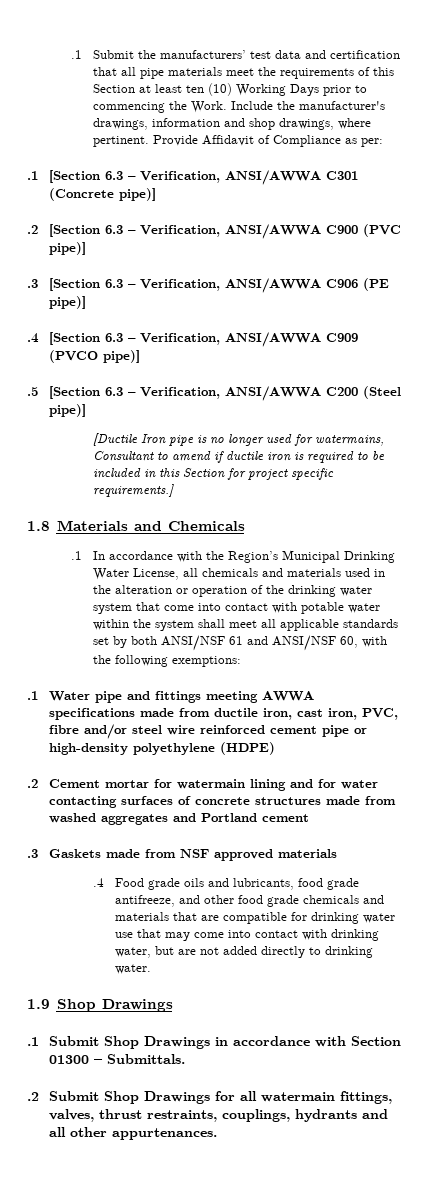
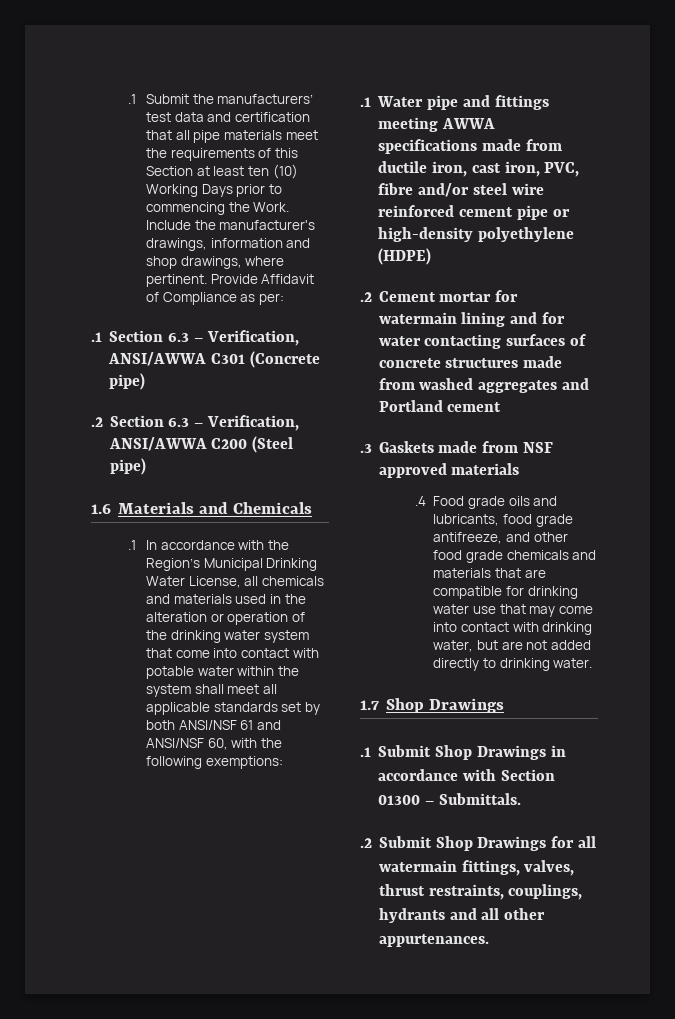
- .1 [Section 6.3 – Verification, ANSI/AWWA C301 (Concrete pipe)]
- .2 [Section 6.3 – Verification, ANSI/AWWA C900 (PVC pipe)]
- .3 [Section 6.3 – Verification, ANSI/AWWA C906 (PE pipe)]
- .4 [Section 6.3 – Verification, ANSI/AWWA C909 (PVCO pipe)]
- .5 [Section 6.3 – Verification, ANSI/AWWA C200 (Steel pipe)]
- [Ductile Iron pipe is no longer used for watermains, Consultant to amend if ductile iron is required to be included in this Section for project specific requirements.]
- 1.8 Materials and Chemicals
+ .1 Section 6.3 – Verification, ANSI/AWWA C301 (Concrete pipe)
+ .2 Section 6.3 – Verification, ANSI/AWWA C200 (Steel pipe)
+ 1.6 Materials and Chemicals
- 1.9 Shop Drawings
+ 1.7 Shop Drawings

